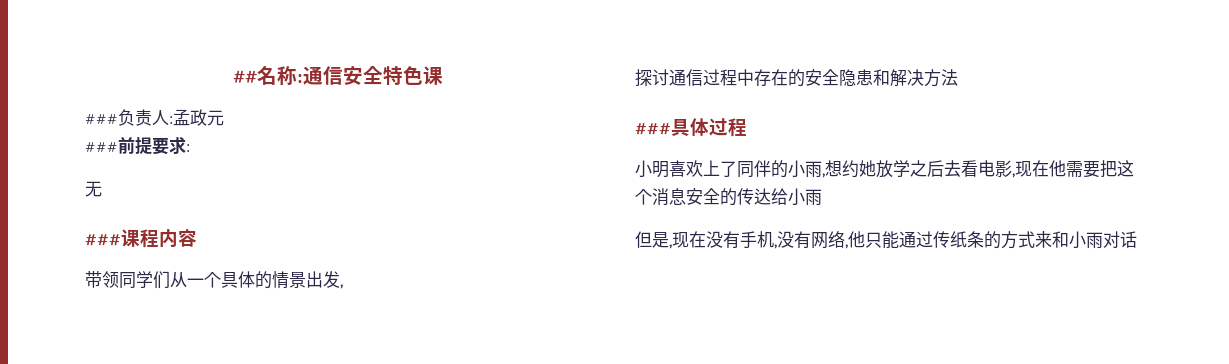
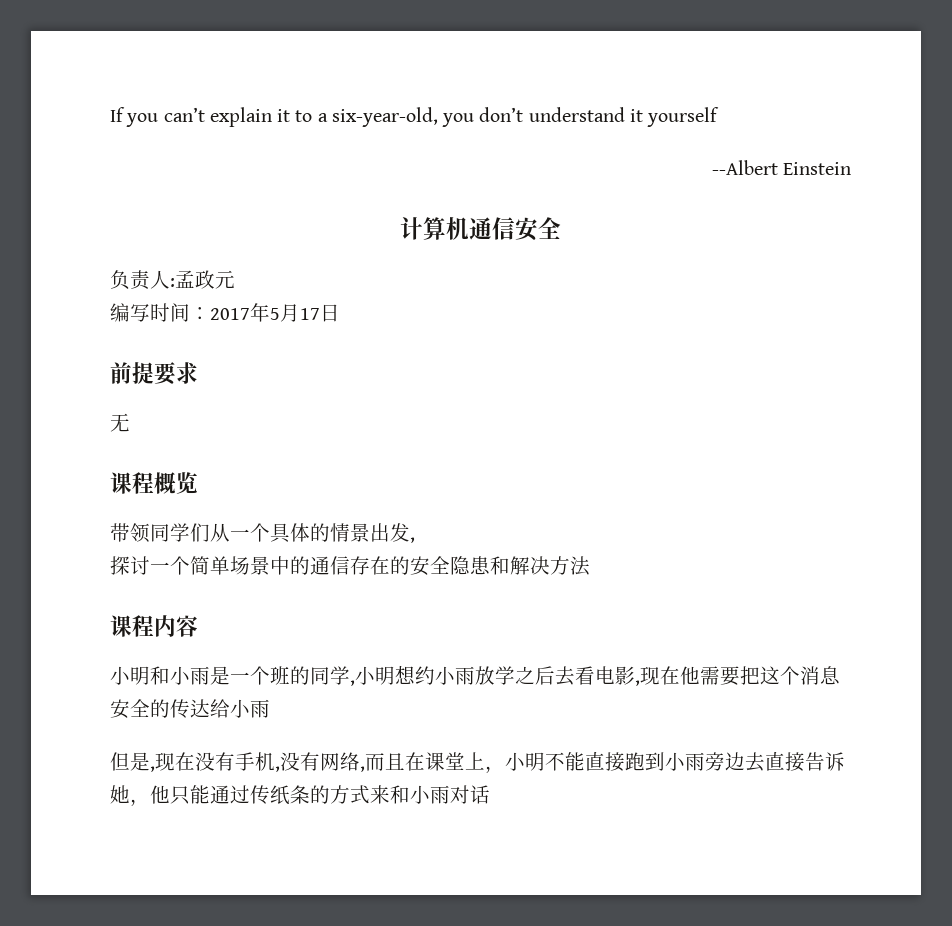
- ##名称:通信安全特色课
- ###负责人:孟政元
+ If you can’t explain it to a six-year-old, you don’t understand it yourself
+ --Albert Einstein
+ 计算机通信安全
+ 负责人:孟政元
- ###前提要求:
+ 编写时间：2017年5月17日
+ 前提要求
- ###课程内容
+ 课程概览
- 探讨通信过程中存在的安全隐患和解决方法
+ 探讨一个简单场景中的通信存在的安全隐患和解决方法
- ###具体过程
- 小明喜欢上了同伴的小雨,想约她放学之后去看电影,现在他需要把这个消息安全的传达给小雨
+ 课程内容
+ 小明和小雨是一个班的同学,小明想约小雨放学之后去看电影,现在他需要把这个消息安全的传达给小雨
- 但是,现在没有手机,没有网络,他只能通过传纸条的方式来和小雨对话
+ 但是,现在没有手机,没有网络,而且在课堂上，小明不能直接跑到小雨旁边去直接告诉她，他只能通过传纸条的方式来和小雨对话

